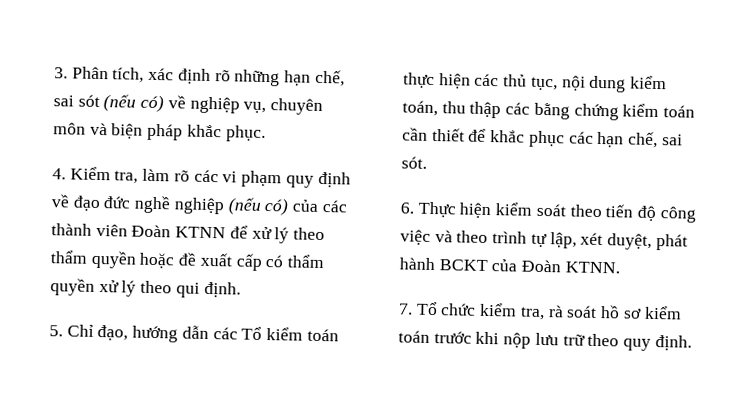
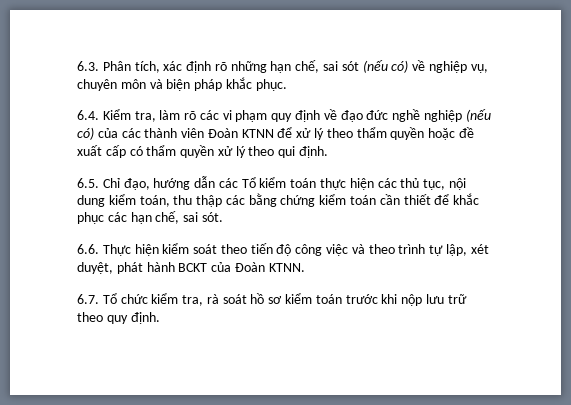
- 3. Phân tích, xác định rõ những hạn chế, sai sót (nếu có) về nghiệp vụ, chuyên môn và biện pháp khắc phục.
+ 6.3. Phân tích, xác định rõ những hạn chế, sai sót (nếu có) về nghiệp vụ, chuyên môn và biện pháp khắc phục.
- 4. Kiểm tra, làm rõ các vi phạm quy định về đạo đức nghề nghiệp (nếu có) của các thành viên Đoàn KTNN để xử lý theo thẩm quyền hoặc đề xuất cấp có thẩm quyền xử lý theo qui định.
+ 6.4. Kiểm tra, làm rõ các vi phạm quy định về đạo đức nghề nghiệp (nếu có) của các thành viên Đoàn KTNN để xử lý theo thẩm quyền hoặc đề xuất cấp có thẩm quyền xử lý theo qui định.
- 5. Chỉ đạo, hướng dẫn các Tổ kiểm toán thực hiện các thủ tục, nội dung kiểm toán, thu thập các bằng chứng kiểm toán cần thiết để khắc phục các hạn chế, sai sót.
+ 6.5. Chỉ đạo, hướng dẫn các Tổ kiểm toán thực hiện các thủ tục, nội dung kiểm toán, thu thập các bằng chứng kiểm toán cần thiết để khắc phục các hạn chế, sai sót.
- 6. Thực hiện kiểm soát theo tiến độ công việc và theo trình tự lập, xét duyệt, phát hành BCKT của Đoàn KTNN.
+ 6.6. Thực hiện kiểm soát theo tiến độ công việc và theo trình tự lập, xét duyệt, phát hành BCKT của Đoàn KTNN.
- 7. Tổ chức kiểm tra, rà soát hồ sơ kiểm toán trước khi nộp lưu trữ theo quy định.
+ 6.7. Tổ chức kiểm tra, rà soát hồ sơ kiểm toán trước khi nộp lưu trữ theo quy định.

